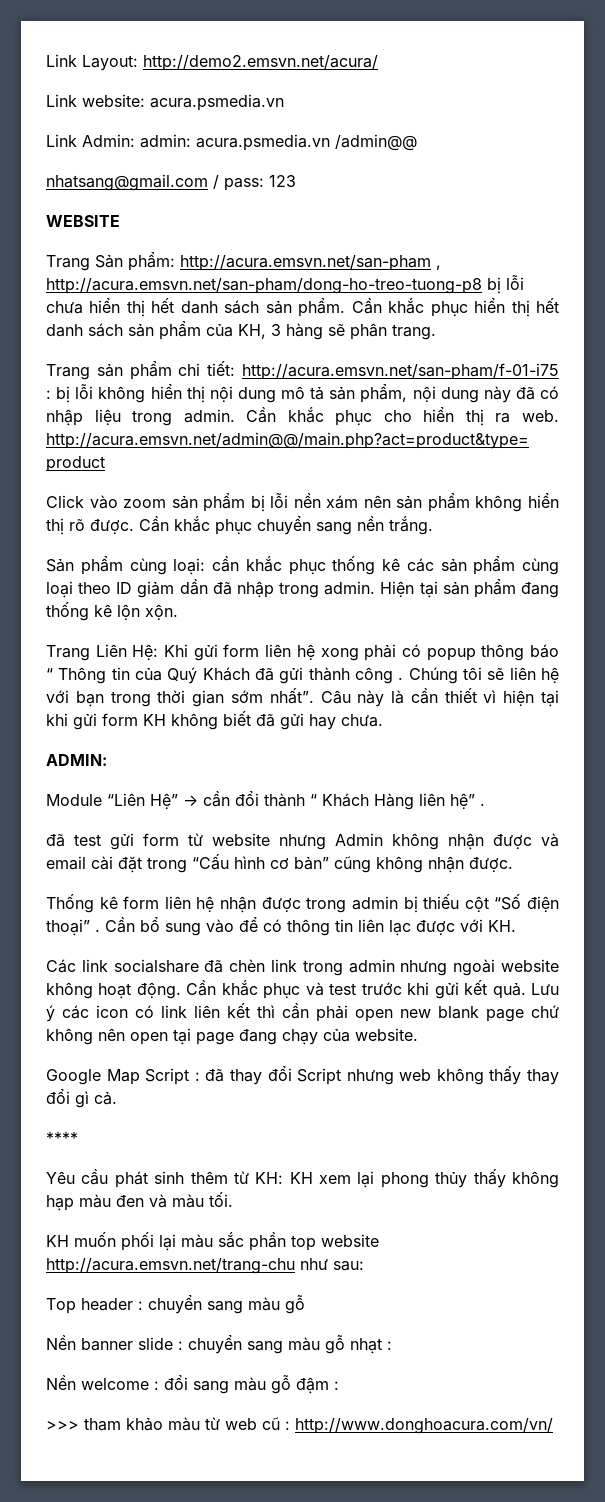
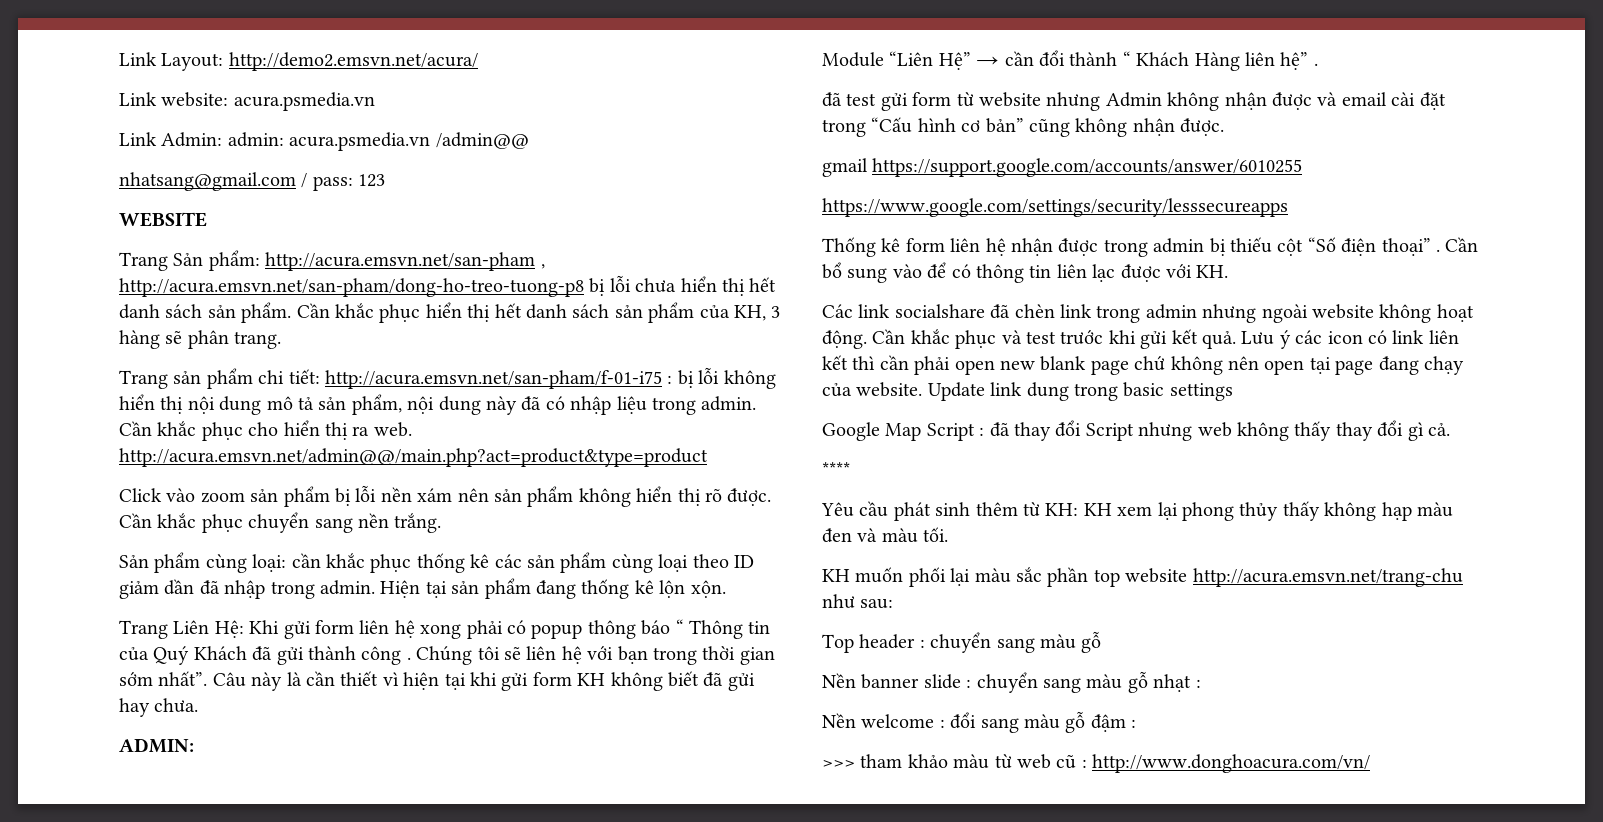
+ gmail https://support.google.com/accounts/answer/6010255
+ https://www.google.com/settings/security/lesssecureapps
+ Update link dung trong basic settings

